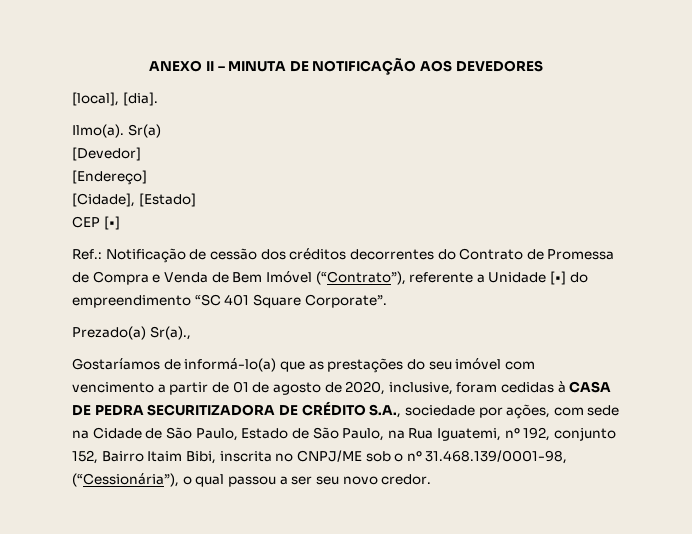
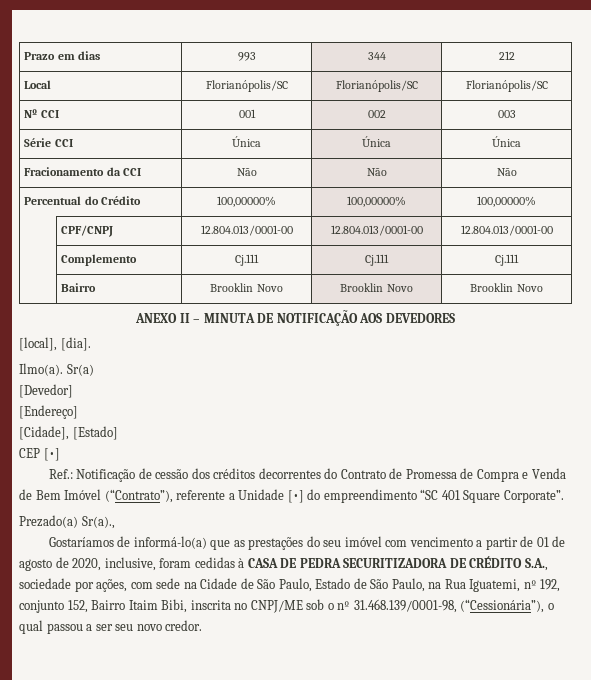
+ Prazo em dias | 993 | 344 | 212
+ Local | Florianópolis/SC | Florianópolis/SC | Florianópolis/SC
+ Nº CCI | 001 | 002 | 003
+ Série CCI | Única | Única | Única
+ Fracionamento da CCI | Não | Não | Não
+ Percentual do Crédito | 100,00000% | 100,00000% | 100,00000%
+ | CPF/CNPJ | 12.804.013/0001-00 | 12.804.013/0001-00 | 12.804.013/0001-00
+ | Complemento | Cj.111 | Cj.111 | Cj.111
+ | Bairro | Brooklin Novo | Brooklin Novo | Brooklin Novo

